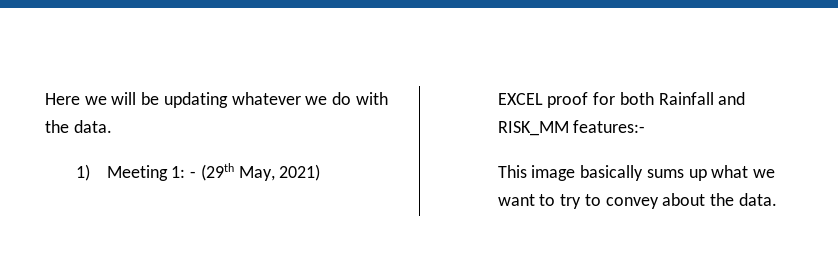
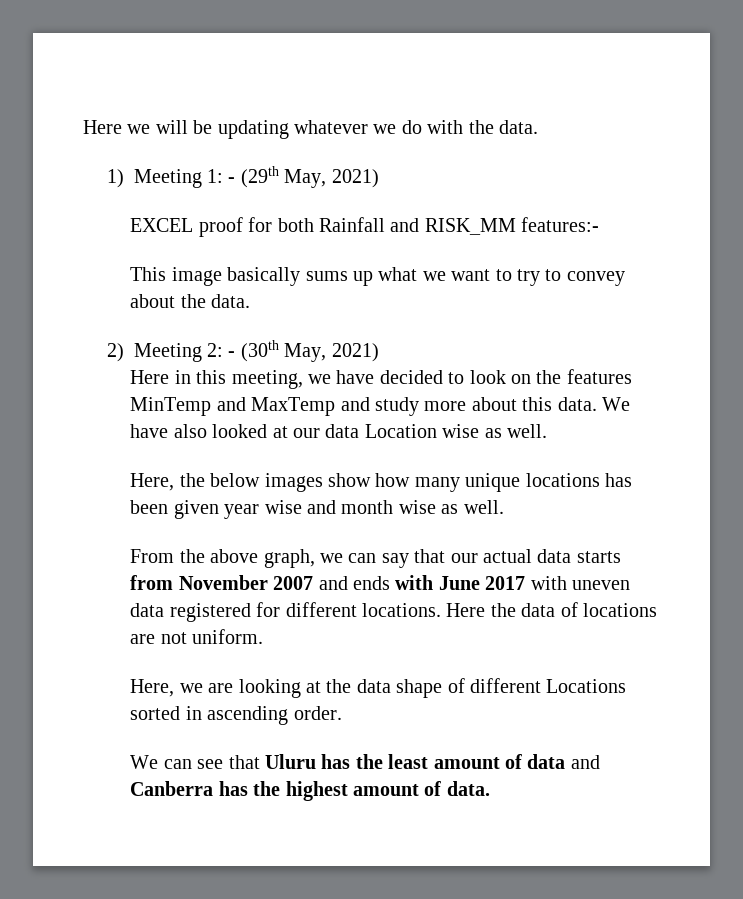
+ 2) Meeting 2: - (30th May, 2021)
+ Here in this meeting, we have decided to look on the features MinTemp and MaxTemp and study more about this data. We have also looked at our data Location wise as well.
+ Here, the below images show how many unique locations has been given year wise and month wise as well.
+ From the above graph, we can say that our actual data starts from November 2007 and ends with June 2017 with uneven data registered for different locations. Here the data of locations are not uniform.
+ Here, we are looking at the data shape of different Locations sorted in ascending order.
+ We can see that Uluru has the least amount of data and Canberra has the highest amount of data.

